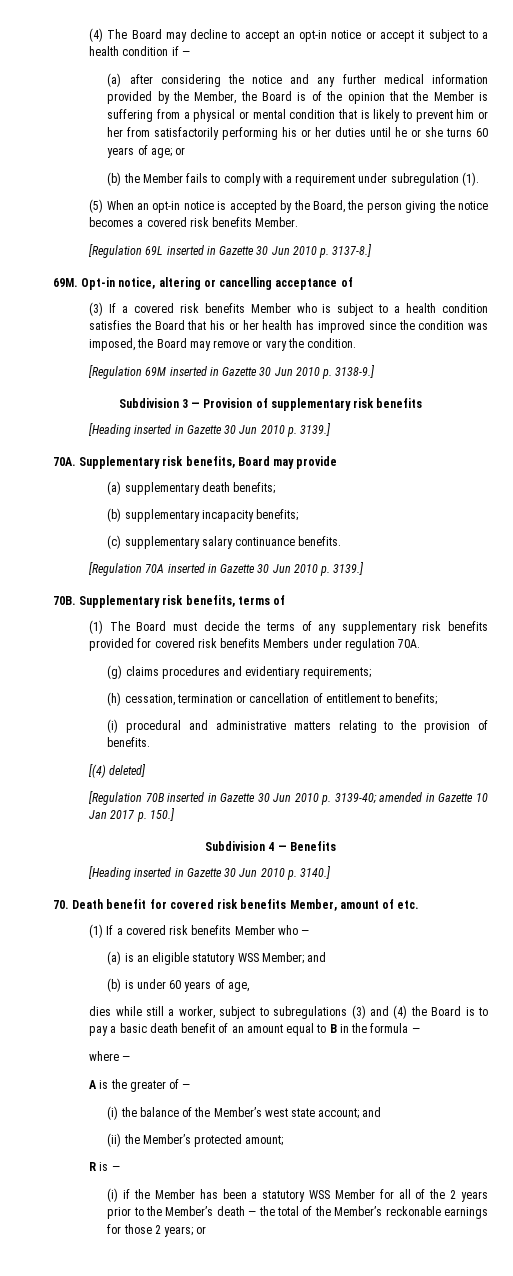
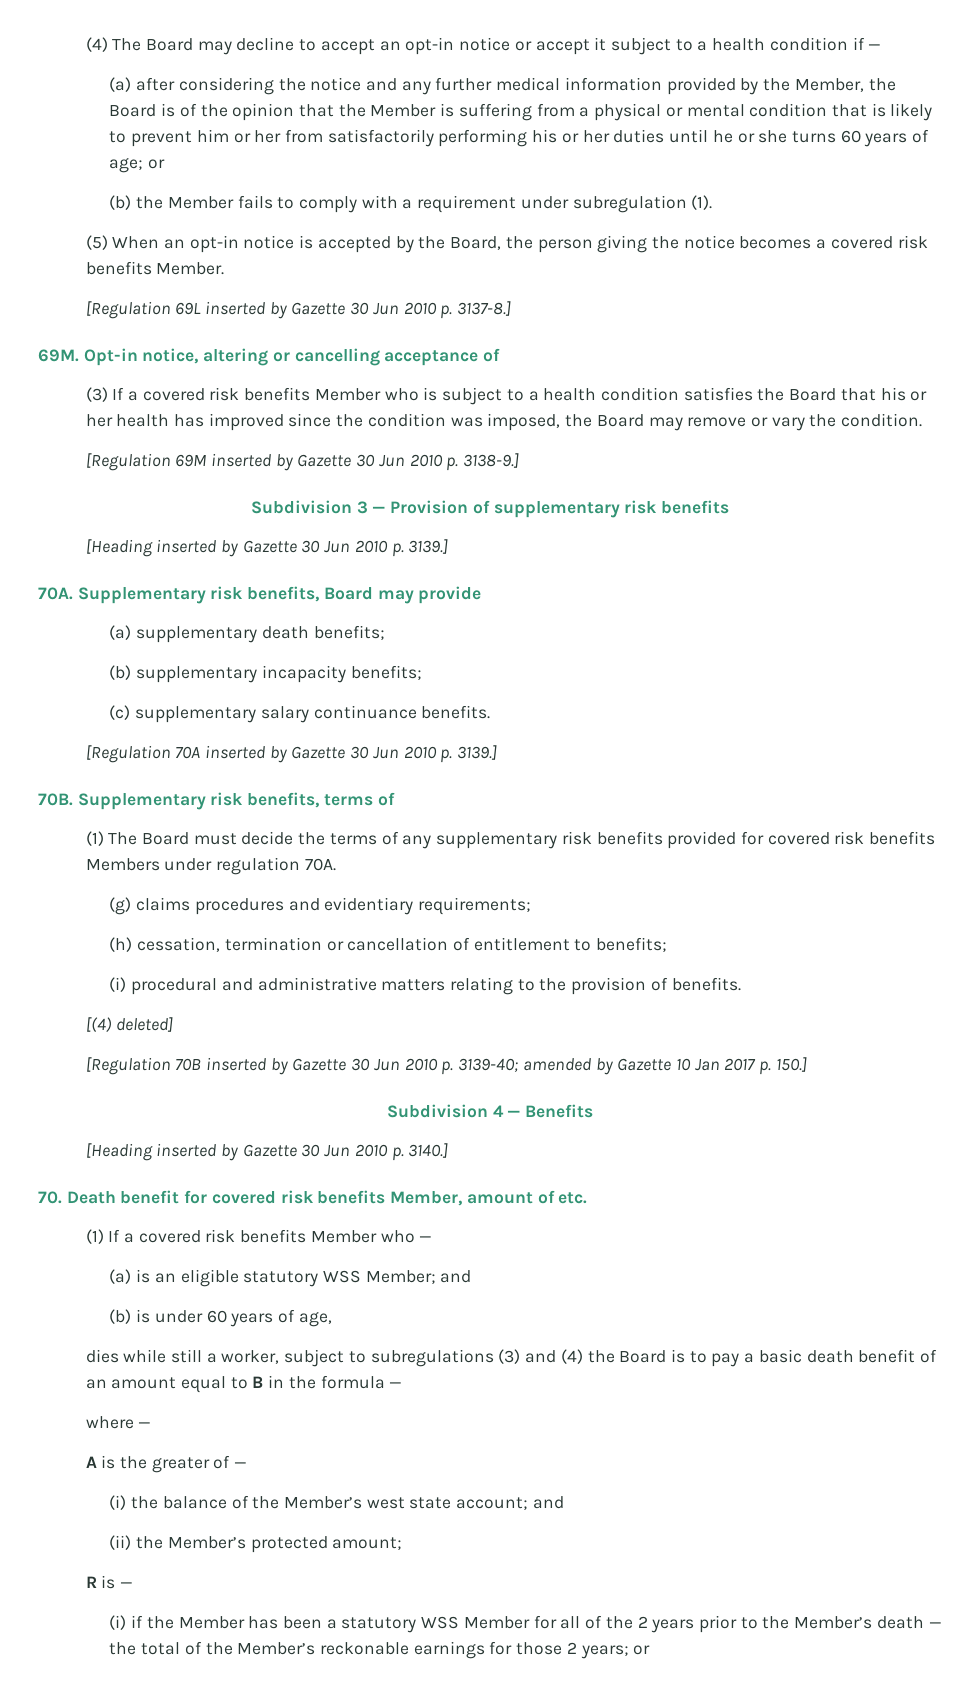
- [Regulation 69L inserted in Gazette 30 Jun 2010 p. 3137-8.]
+ [Regulation 69L inserted by Gazette 30 Jun 2010 p. 3137-8.]
- [Regulation 69M inserted in Gazette 30 Jun 2010 p. 3138-9.]
+ [Regulation 69M inserted by Gazette 30 Jun 2010 p. 3138-9.]
- [Heading inserted in Gazette 30 Jun 2010 p. 3139.]
+ [Heading inserted by Gazette 30 Jun 2010 p. 3139.]
- [Regulation 70A inserted in Gazette 30 Jun 2010 p. 3139.]
+ [Regulation 70A inserted by Gazette 30 Jun 2010 p. 3139.]
- [Regulation 70B inserted in Gazette 30 Jun 2010 p. 3139-40; amended in Gazette 10 Jan 2017 p. 150.]
+ [Regulation 70B inserted by Gazette 30 Jun 2010 p. 3139-40; amended by Gazette 10 Jan 2017 p. 150.]
- [Heading inserted in Gazette 30 Jun 2010 p. 3140.]
+ [Heading inserted by Gazette 30 Jun 2010 p. 3140.]

